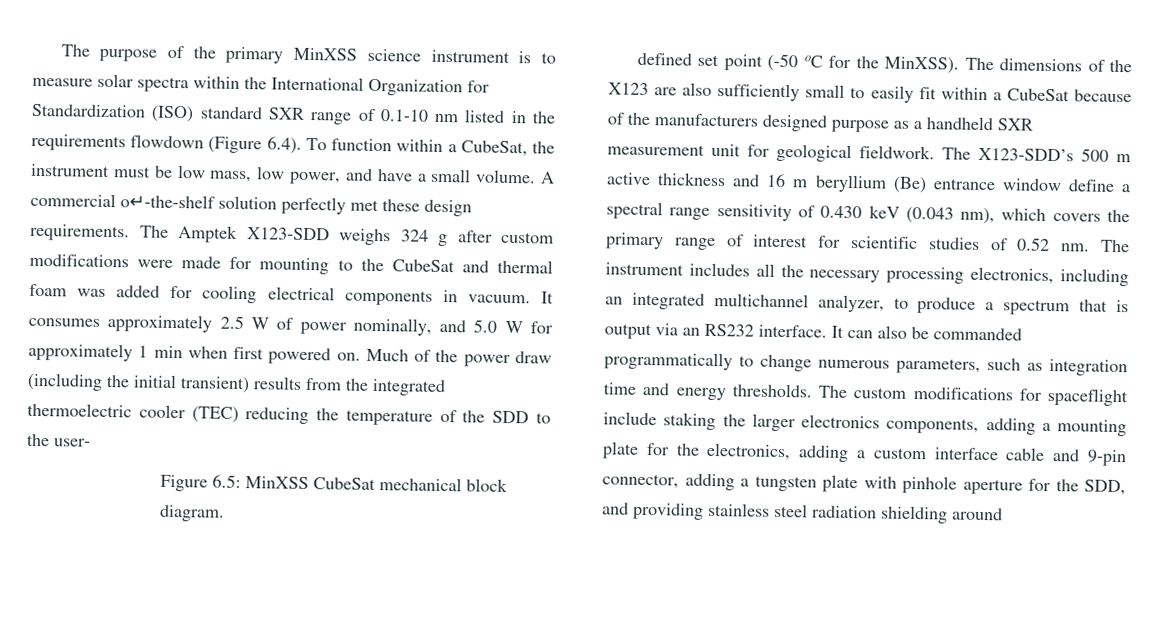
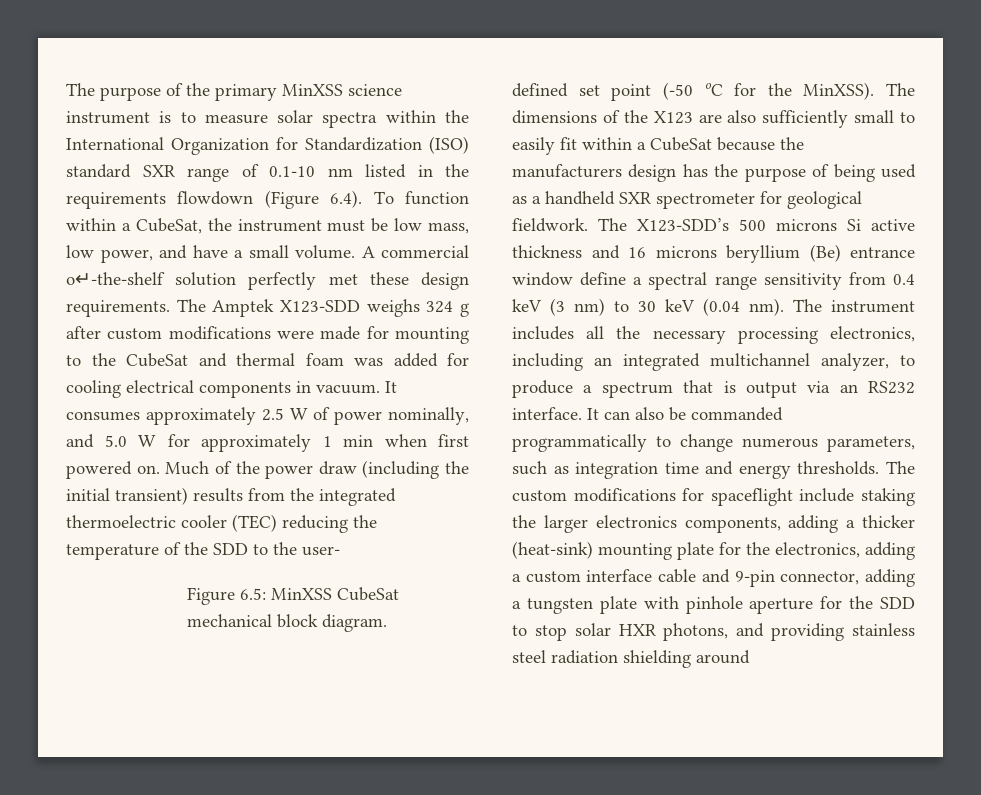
- The dimensions of the X123 are also sufficiently small to easily fit within a CubeSat because of the manufacturers designed purpose as a handheld SXR measurement unit for geological fieldwork.
+ The dimensions of the X123 are also sufficiently small to easily fit within a CubeSat because the manufacturers design has the purpose of being used as a handheld SXR spectrometer for geological fieldwork.
- The X123-SDD’s 500 m active thickness and 16 m beryllium (Be) entrance window define a spectral range sensitivity of 0.430 keV (0.043 nm), which covers the primary range of interest for scientific studies of 0.52 nm.
+ The X123-SDD’s 500 microns Si active thickness and 16 microns beryllium (Be) entrance window define a spectral range sensitivity from 0.4 keV (3 nm) to 30 keV (0.04 nm).
- The custom modifications for spaceflight include staking the larger electronics components, adding a mounting plate for the electronics, adding a custom interface cable and 9-pin connector, adding a tungsten plate with pinhole aperture for the SDD, and providing stainless steel radiation shielding around
+ The custom modifications for spaceflight include staking the larger electronics components, adding a thicker (heat-sink) mounting plate for the electronics, adding a custom interface cable and 9-pin connector, adding a tungsten plate with pinhole aperture for the SDD to stop solar HXR photons, and providing stainless steel radiation shielding around

